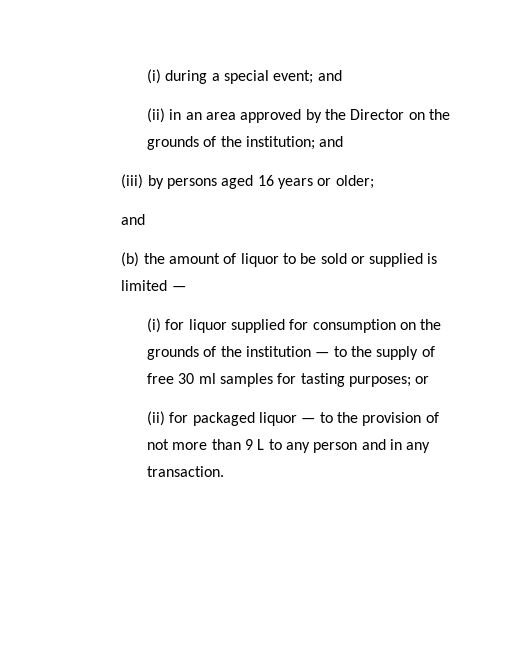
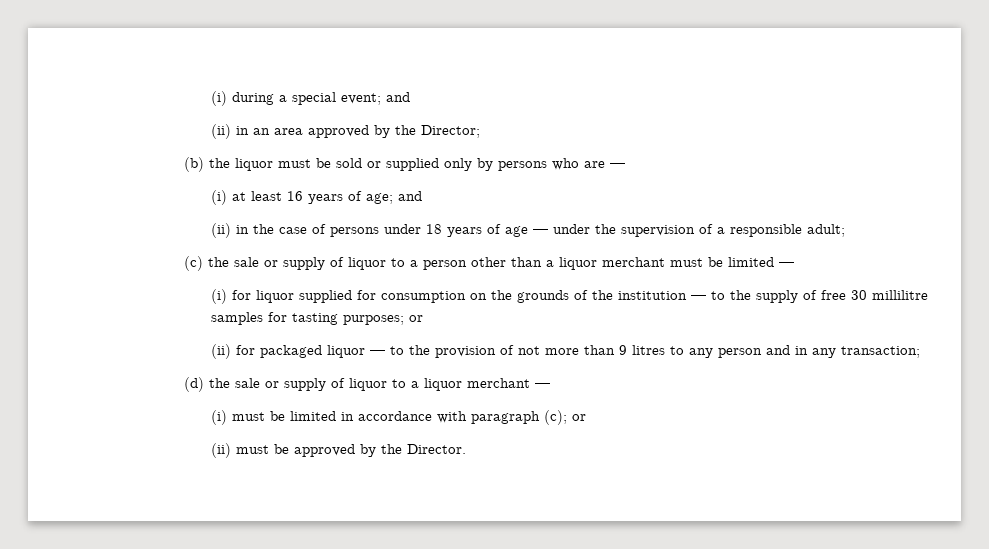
- (ii) in an area approved by the Director on the grounds of the institution; and
- (iii) by persons aged 16 years or older;
- and
- (b) the amount of liquor to be sold or supplied is limited —
+ (ii) in an area approved by the Director;
+ (b) the liquor must be sold or supplied only by persons who are —
+ (i) at least 16 years of age; and
+ (ii) in the case of persons under 18 years of age — under the supervision of a responsible adult;
+ (c) the sale or supply of liquor to a person other than a liquor merchant must be limited —
- (i) for liquor supplied for consumption on the grounds of the institution — to the supply of free 30 ml samples for tasting purposes; or
+ (i) for liquor supplied for consumption on the grounds of the institution — to the supply of free 30 millilitre samples for tasting purposes; or
- (ii) for packaged liquor — to the provision of not more than 9 L to any person and in any transaction.
+ (ii) for packaged liquor — to the provision of not more than 9 litres to any person and in any transaction;
+ (d) the sale or supply of liquor to a liquor merchant —
+ (i) must be limited in accordance with paragraph (c); or
+ (ii) must be approved by the Director.

